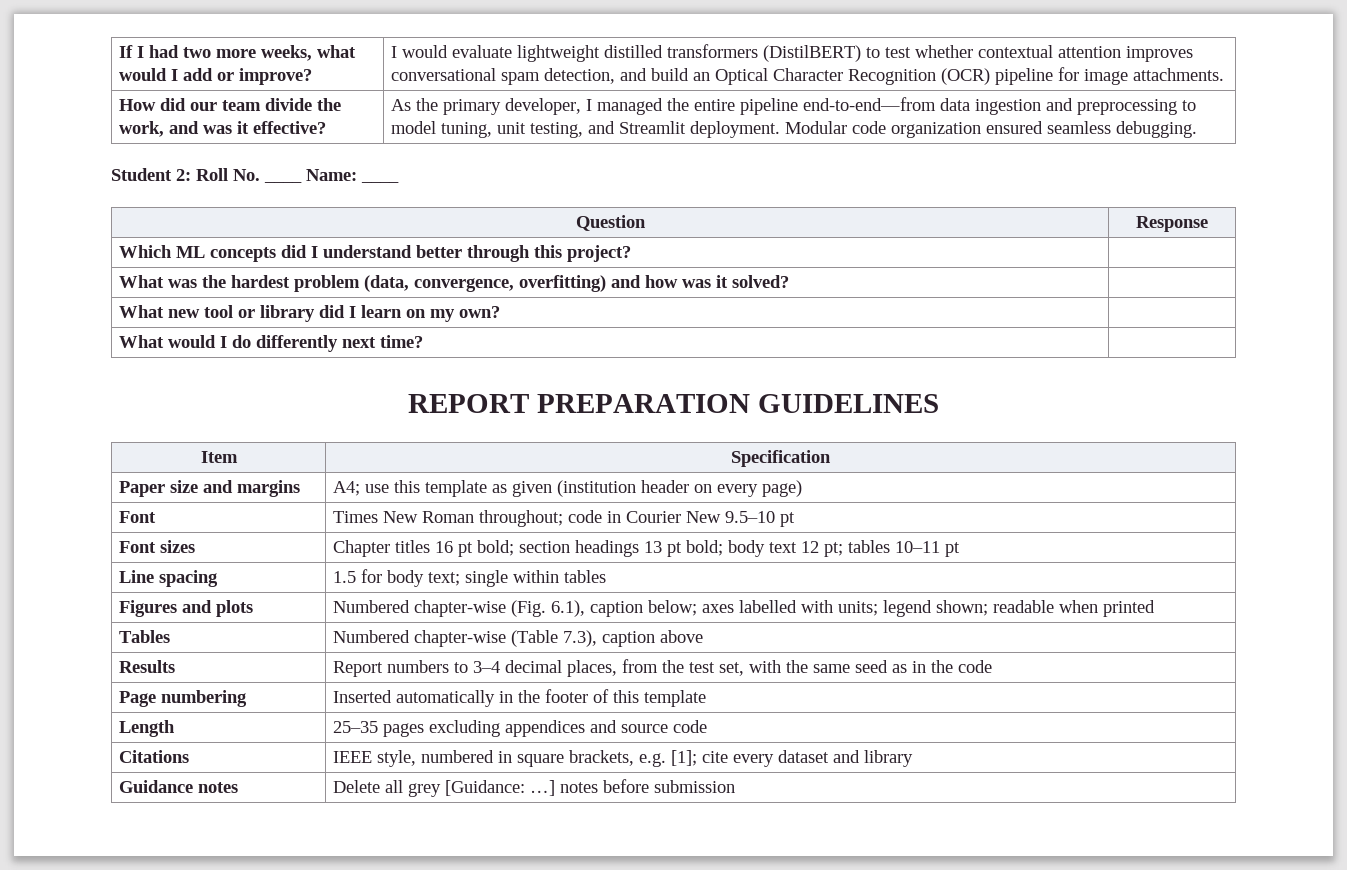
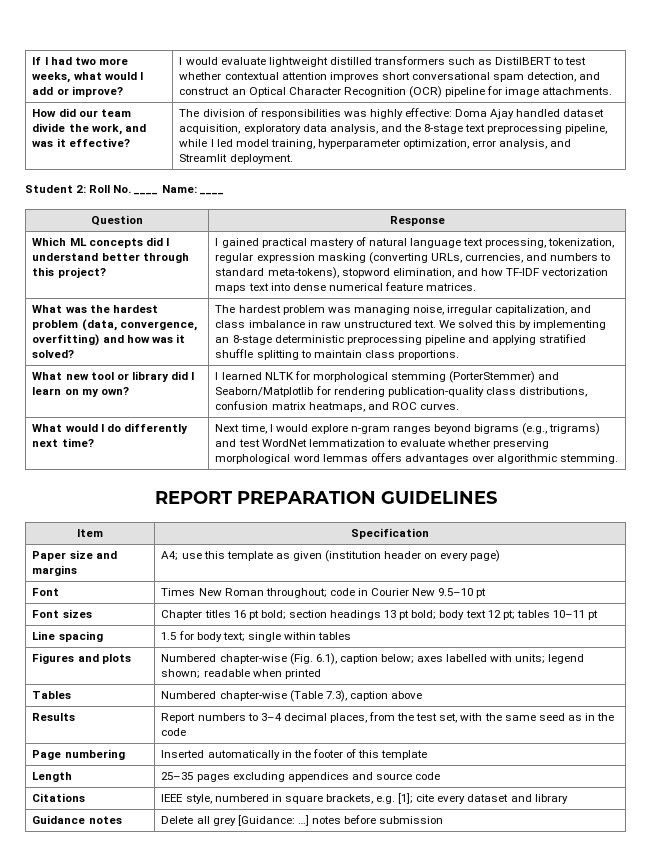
- I would evaluate lightweight distilled transformers (DistilBERT) to test whether contextual attention improves conversational spam detection, and build an Optical Character Recognition (OCR) pipeline for image attachments.
+ I would evaluate lightweight distilled transformers such as DistilBERT to test whether contextual attention improves short conversational spam detection, and construct an Optical Character Recognition (OCR) pipeline for image attachments.
- As the primary developer, I managed the entire pipeline end-to-end—from data ingestion and preprocessing to model tuning, unit testing, and Streamlit deployment. Modular code organization ensured seamless debugging.
+ The division of responsibilities was highly effective: Doma Ajay handled dataset acquisition, exploratory data analysis, and the 8-stage text preprocessing pipeline, while I led model training, hyperparameter optimization, error analysis, and Streamlit deployment.
+ I gained practical mastery of natural language text processing, tokenization, regular expression masking (converting URLs, currencies, and numbers to standard meta-tokens), stopword elimination, and how TF-IDF vectorization maps text into dense numerical feature matrices.
+ The hardest problem was managing noise, irregular capitalization, and class imbalance in raw unstructured text. We solved this by implementing an 8-stage deterministic preprocessing pipeline and applying stratified shuffle splitting to maintain class proportions.
- What new tool or library did I learn on my own? |
+ What new tool or library did I learn on my own? | I learned NLTK for morphological stemming (PorterStemmer) and Seaborn/Matplotlib for rendering publication-quality class distributions, confusion matrix heatmaps, and ROC curves.
- What would I do differently next time? |
+ What would I do differently next time? | Next time, I would explore n-gram ranges beyond bigrams (e.g., trigrams) and test WordNet lemmatization to evaluate whether preserving morphological word lemmas offers advantages over algorithmic stemming.

